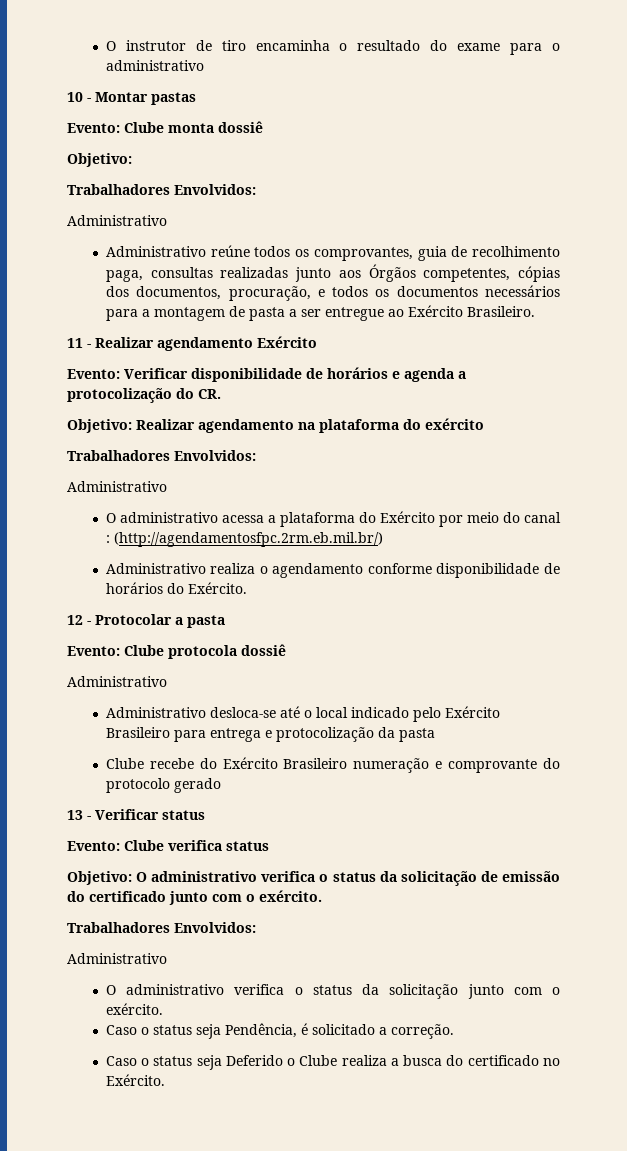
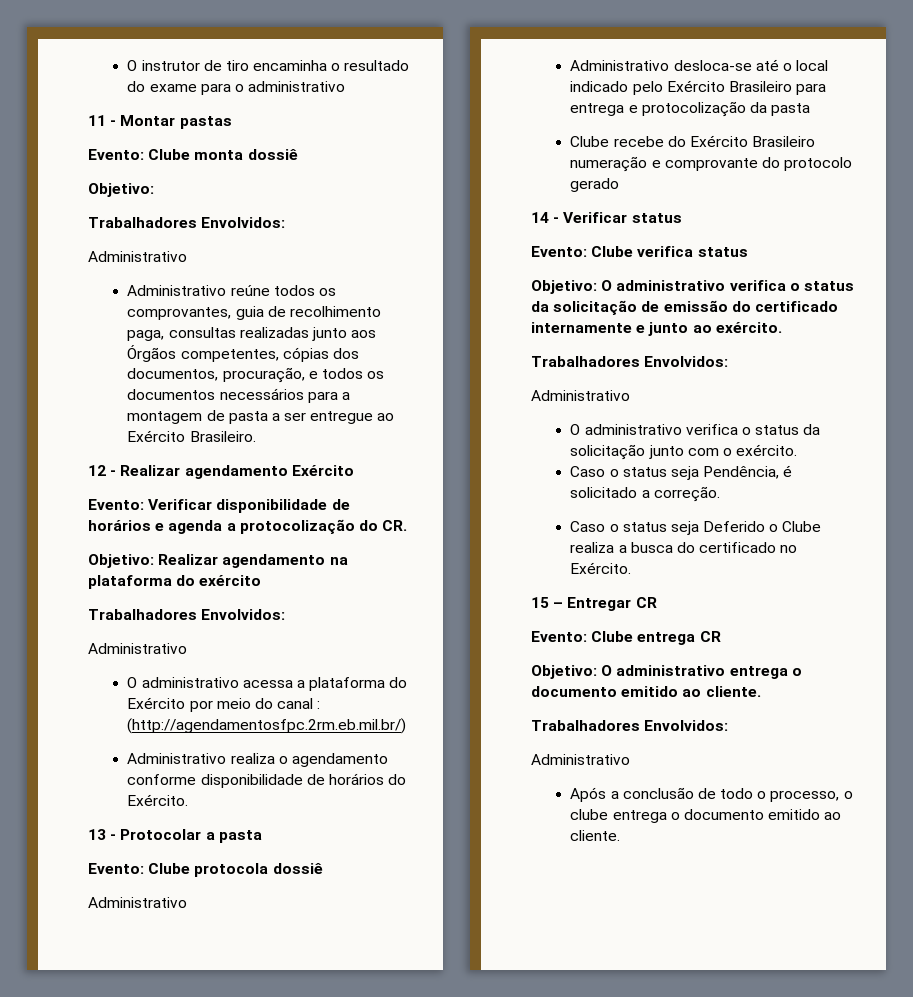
- 10 - Montar pastas
+ 11 - Montar pastas
- 11 - Realizar agendamento Exército
+ 12 - Realizar agendamento Exército
- 12 - Protocolar a pasta
+ 13 - Protocolar a pasta
- 13 - Verificar status
+ 14 - Verificar status
- Objetivo: O administrativo verifica o status da solicitação de emissão do certificado junto com o exército.
+ Objetivo: O administrativo verifica o status da solicitação de emissão do certificado internamente e junto ao exército.
+ 15 – Entregar CR
+ Evento: Clube entrega CR
+ Objetivo: O administrativo entrega o documento emitido ao cliente.
+ Trabalhadores Envolvidos:
+ Administrativo
+ Após a conclusão de todo o processo, o clube entrega o documento emitido ao cliente.

